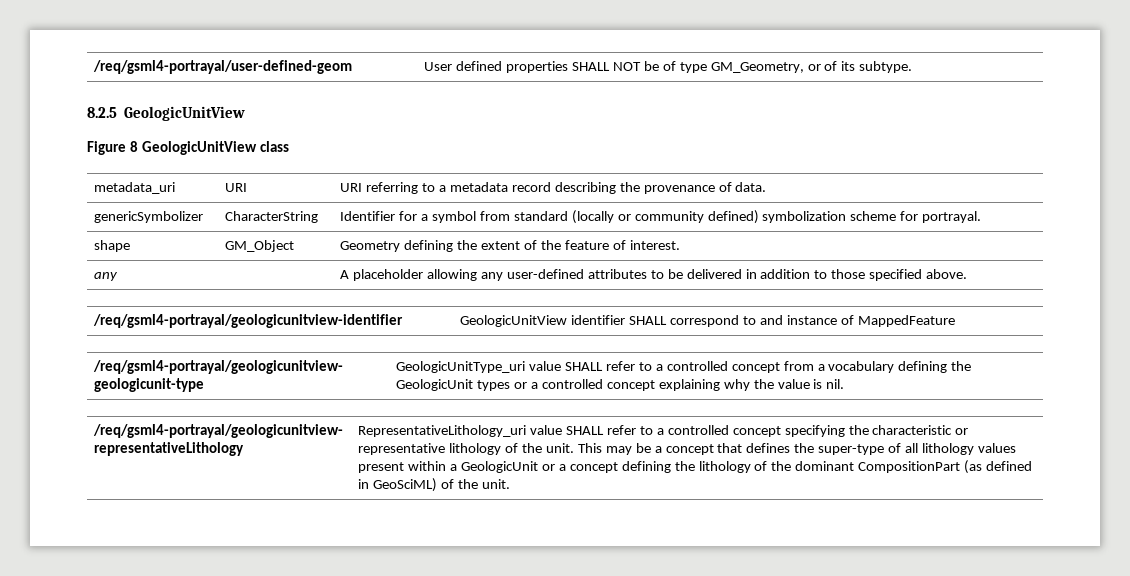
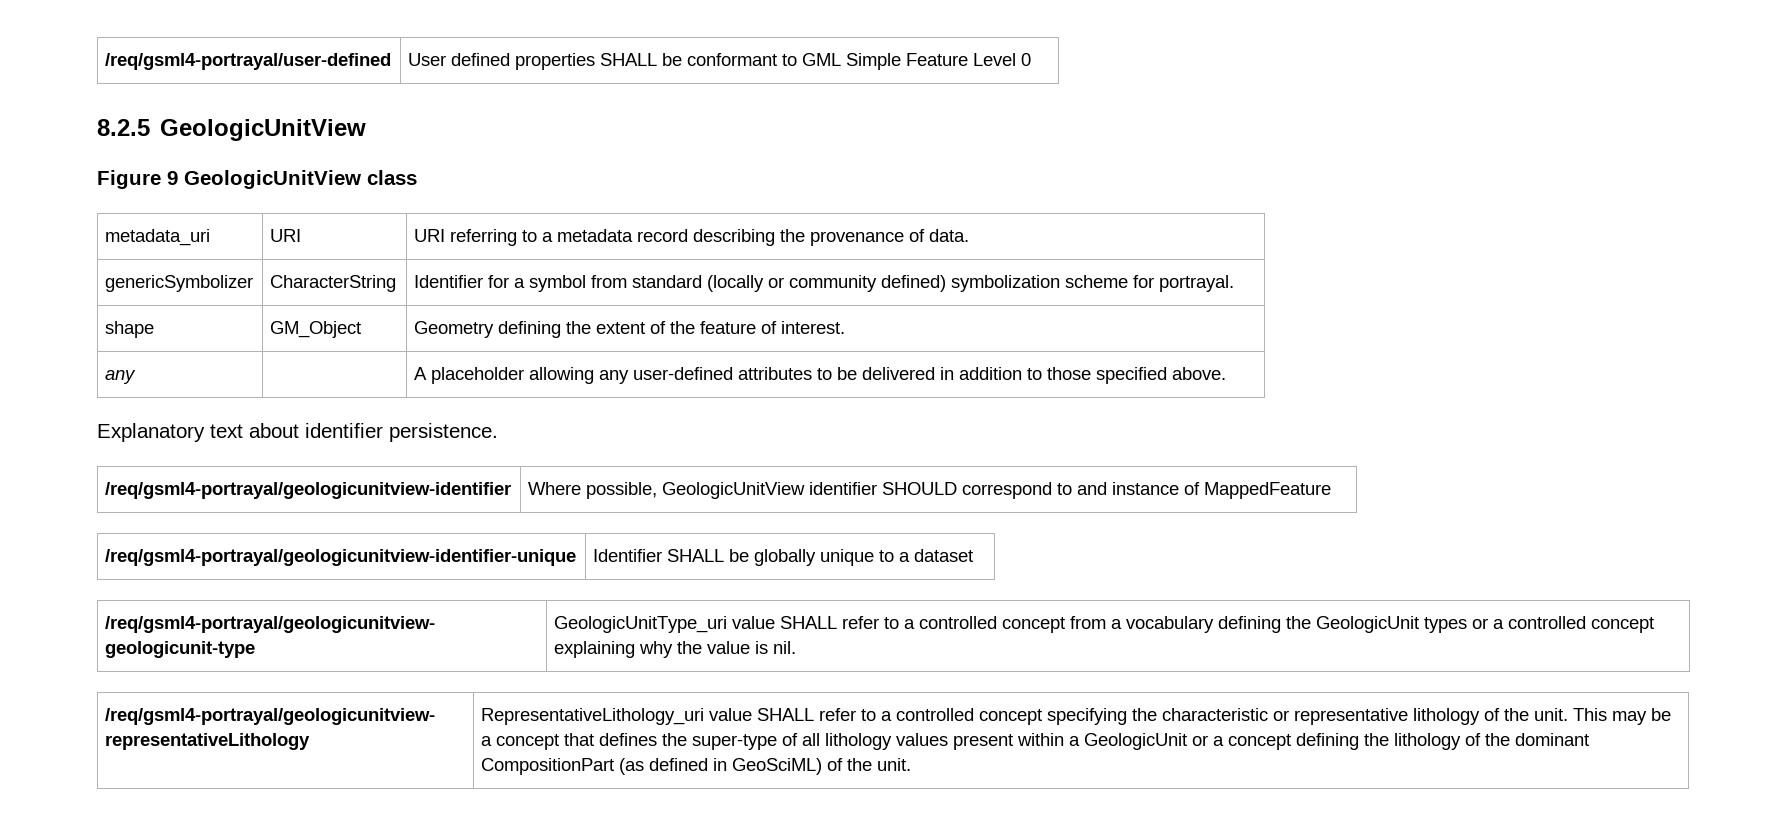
- /req/gsml4-portrayal/user-defined-geom | User defined properties SHALL NOT be of type GM_Geometry, or of its subtype.
+ /req/gsml4-portrayal/user-defined | User defined properties SHALL be conformant to GML Simple Feature Level 0
- Figure 8 GeologicUnitView class
+ Figure 9 GeologicUnitView class
+ Explanatory text about identifier persistence.
- /req/gsml4-portrayal/geologicunitview-identifier | GeologicUnitView identifier SHALL correspond to and instance of MappedFeature
+ /req/gsml4-portrayal/geologicunitview-identifier | Where possible, GeologicUnitView identifier SHOULD correspond to and instance of MappedFeature
+ /req/gsml4-portrayal/geologicunitview-identifier-unique | Identifier SHALL be globally unique to a dataset

